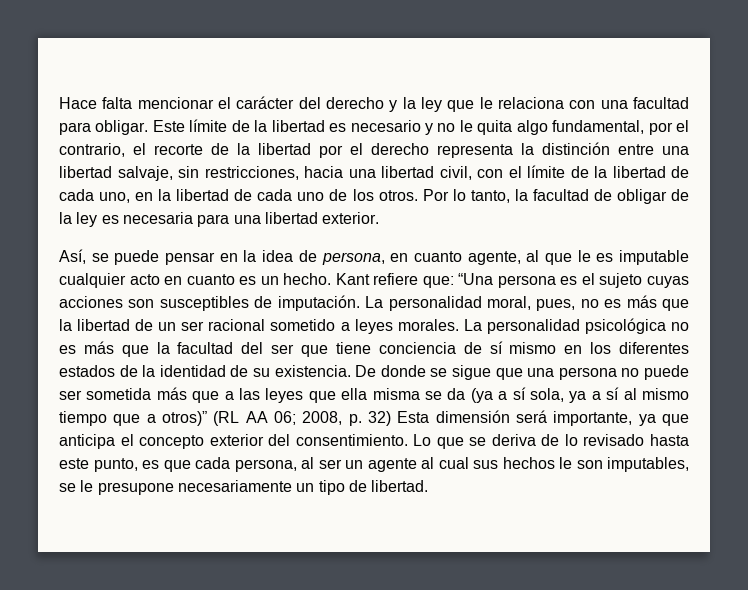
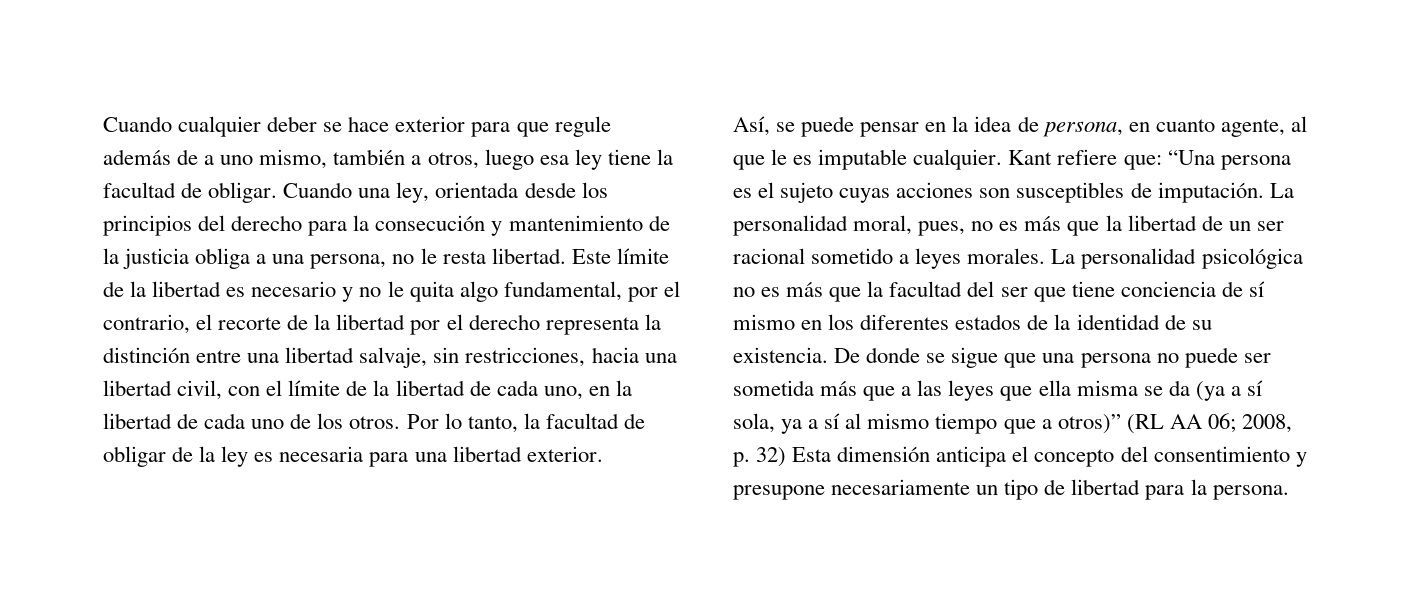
- Hace falta mencionar el carácter del derecho y la ley que le relaciona con una facultad para obligar.
+ Cuando cualquier deber se hace exterior para que regule además de a uno mismo, también a otros, luego esa ley tiene la facultad de obligar. Cuando una ley, orientada desde los principios del derecho para la consecución y mantenimiento de la justicia obliga a una persona, no le resta libertad.
- Así, se puede pensar en la idea de persona, en cuanto agente, al que le es imputable cualquier acto en cuanto es un hecho.
+ Así, se puede pensar en la idea de persona, en cuanto agente, al que le es imputable cualquier.
- De donde se sigue que una persona no puede ser sometida más que a las leyes que ella misma se da (ya a sí sola, ya a sí al mismo tiempo que a otros)” (RL AA 06; 2008, p. 32) Esta dimensión será importante, ya que anticipa el concepto exterior del consentimiento. Lo que se deriva de lo revisado hasta este punto, es que cada persona, al ser un agente al cual sus hechos le son imputables, se le presupone necesariamente un tipo de libertad.
+ De donde se sigue que una persona no puede ser sometida más que a las leyes que ella misma se da (ya a sí sola, ya a sí al mismo tiempo que a otros)” (RL AA 06; 2008, p. 32) Esta dimensión anticipa el concepto del consentimiento y presupone necesariamente un tipo de libertad para la persona.

